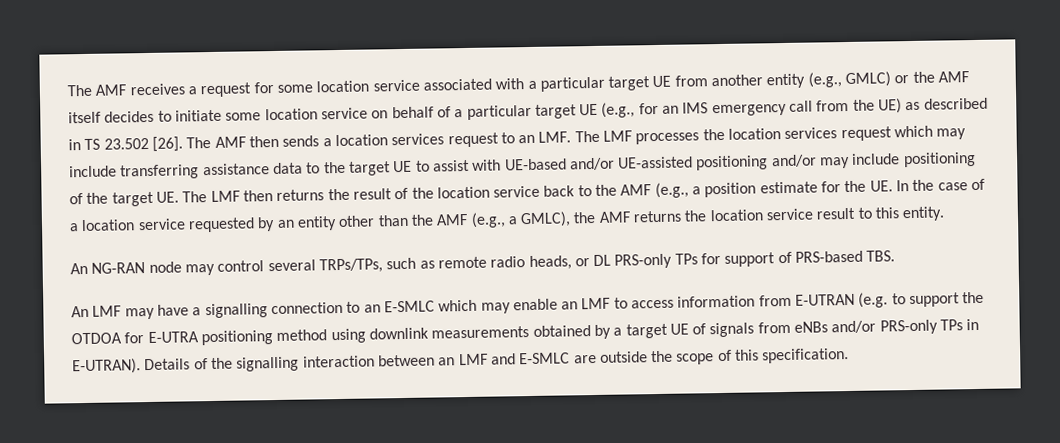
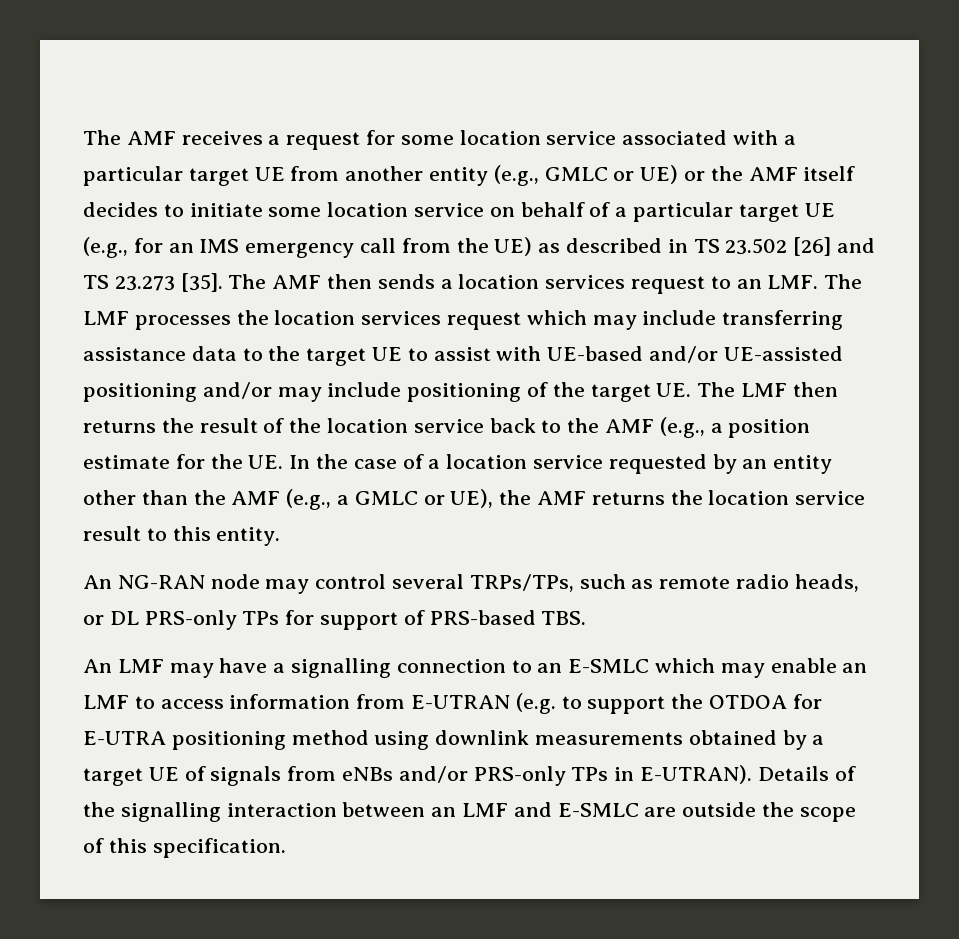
- The AMF receives a request for some location service associated with a particular target UE from another entity (e.g., GMLC) or the AMF itself decides to initiate some location service on behalf of a particular target UE (e.g., for an IMS emergency call from the UE) as described in TS 23.502 [26].
+ The AMF receives a request for some location service associated with a particular target UE from another entity (e.g., GMLC or UE) or the AMF itself decides to initiate some location service on behalf of a particular target UE (e.g., for an IMS emergency call from the UE) as described in TS 23.502 [26] and TS 23.273 [35].
- The AMF then sends a location services request to an LMF. The LMF processes the location services request which may include transferring assistance data to the target UE to assist with UE-based and/or UE-assisted positioning and/or may include positioning of the target UE. The LMF then returns the result of the location service back to the AMF (e.g., a position estimate for the UE. In the case of a location service requested by an entity other than the AMF (e.g., a GMLC), the AMF returns the location service result to this entity.
+ The AMF then sends a location services request to an LMF. The LMF processes the location services request which may include transferring assistance data to the target UE to assist with UE-based and/or UE-assisted positioning and/or may include positioning of the target UE. The LMF then returns the result of the location service back to the AMF (e.g., a position estimate for the UE. In the case of a location service requested by an entity other than the AMF (e.g., a GMLC or UE), the AMF returns the location service result to this entity.

